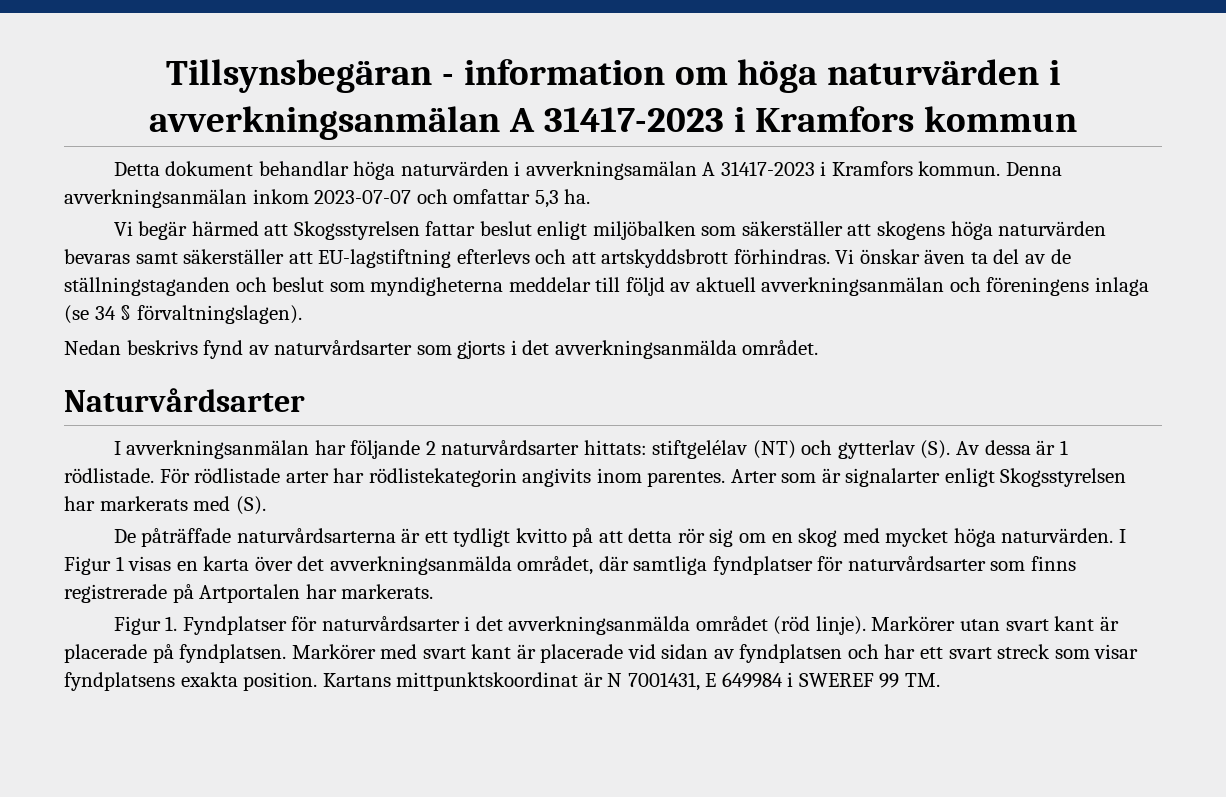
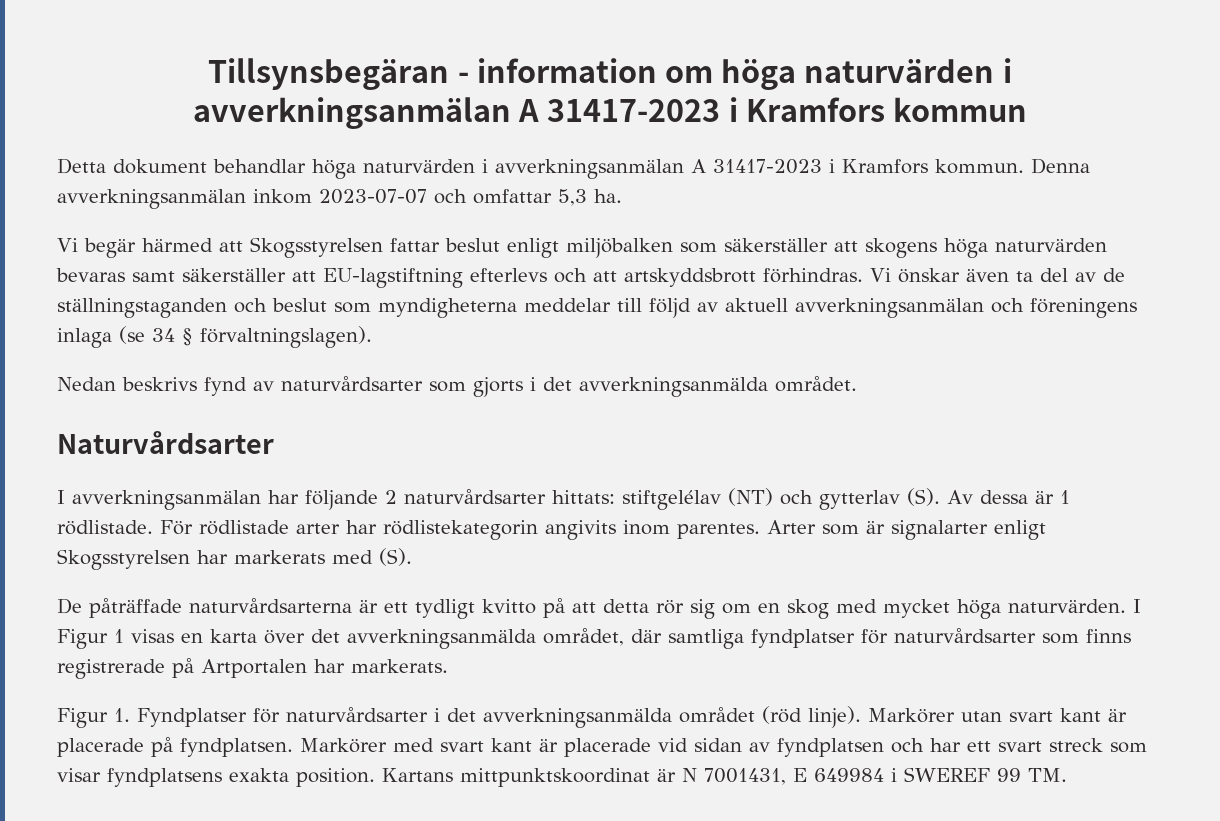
- Detta dokument behandlar höga naturvärden i avverkningsamälan A 31417-2023 i Kramfors kommun.
+ Detta dokument behandlar höga naturvärden i avverkningsanmälan A 31417-2023 i Kramfors kommun.

